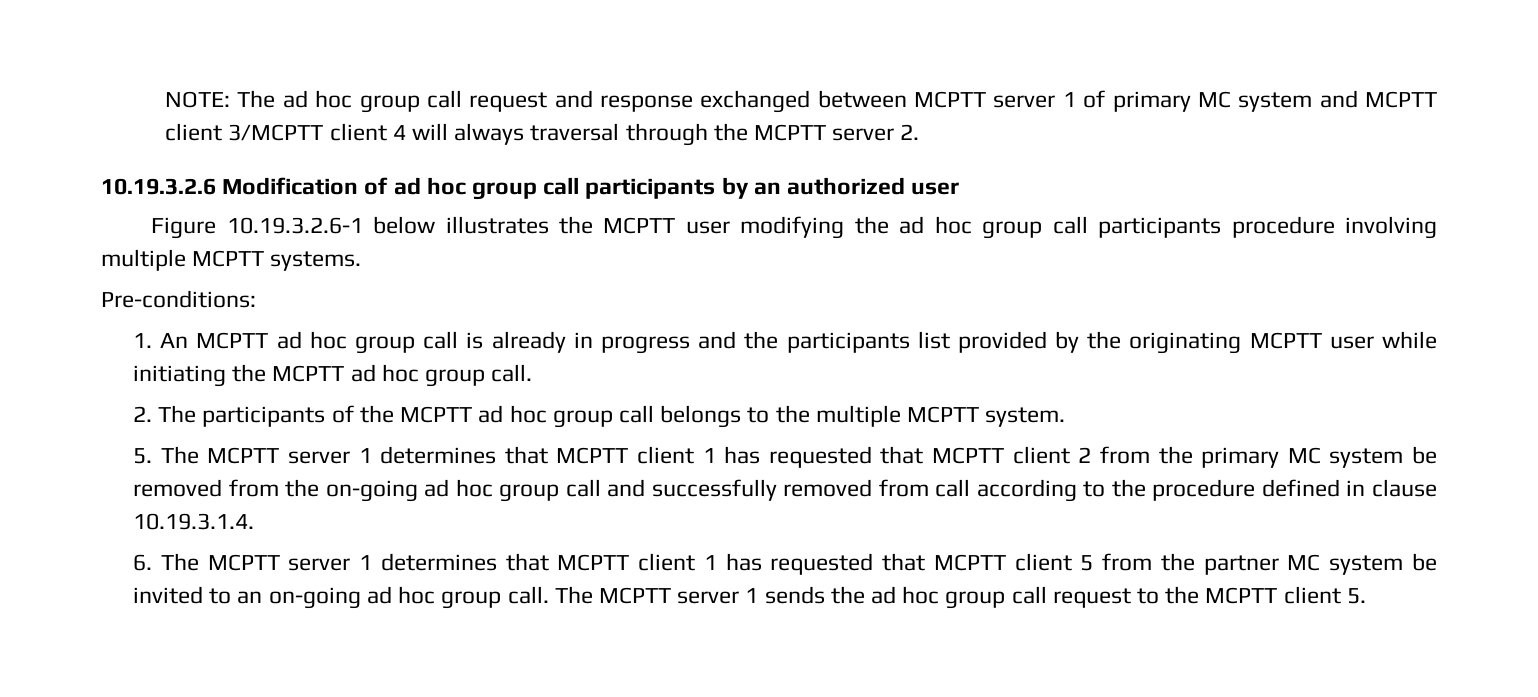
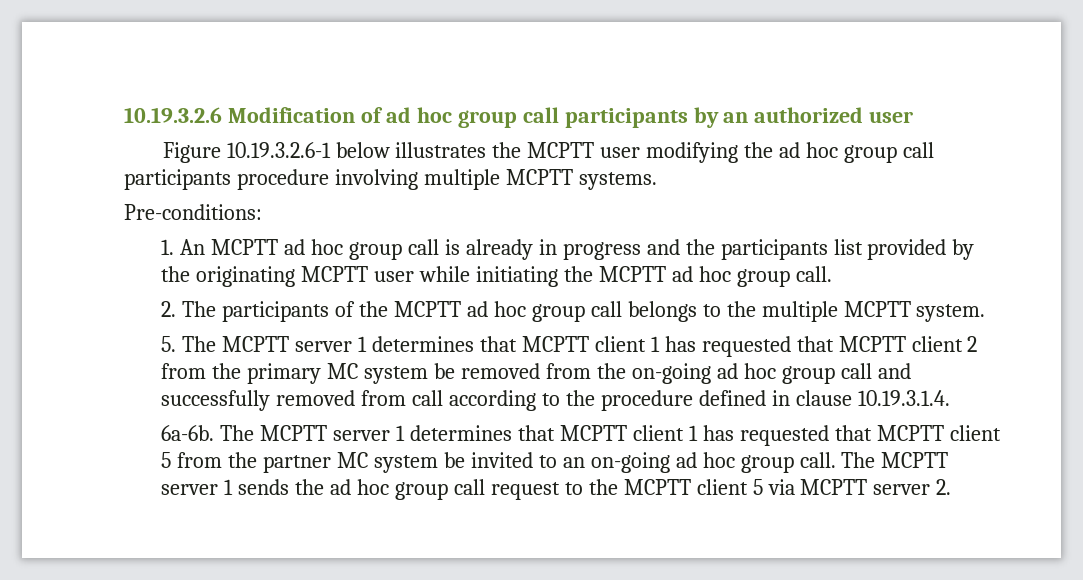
- NOTE: The ad hoc group call request and response exchanged between MCPTT server 1 of primary MC system and MCPTT client 3/MCPTT client 4 will always traversal through the MCPTT server 2.
- 6. The MCPTT server 1 determines that MCPTT client 1 has requested that MCPTT client 5 from the partner MC system be invited to an on-going ad hoc group call.
+ 6a-6b. The MCPTT server 1 determines that MCPTT client 1 has requested that MCPTT client 5 from the partner MC system be invited to an on-going ad hoc group call.
- The MCPTT server 1 sends the ad hoc group call request to the MCPTT client 5.
+ The MCPTT server 1 sends the ad hoc group call request to the MCPTT client 5 via MCPTT server 2.

